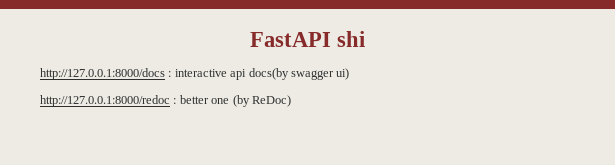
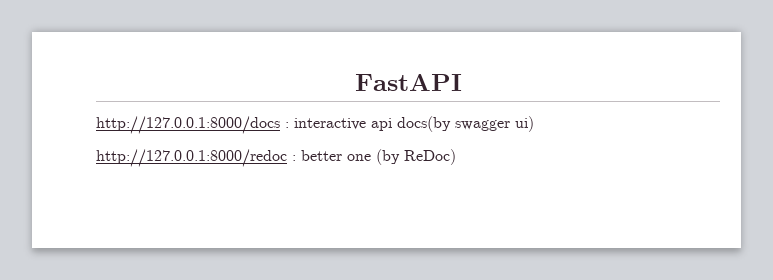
- FastAPI shi
+ FastAPI

